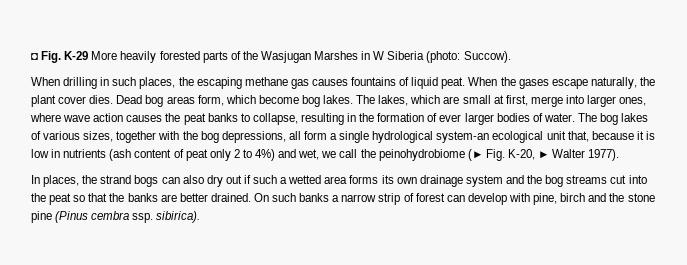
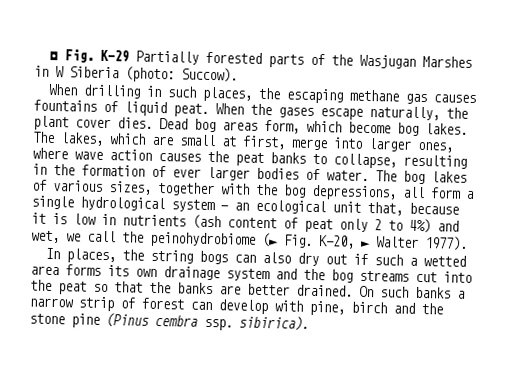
- ◘ Fig. K-29 More heavily forested parts of the Wasjugan Marshes in W Siberia (photo: Succow).
+ ◘ Fig. K-29 Partially forested parts of the Wasjugan Marshes in W Siberia (photo: Succow).
- The bog lakes of various sizes, together with the bog depressions, all form a single hydrological system-an ecological unit that, because it is low in nutrients (ash content of peat only 2 to 4%) and wet, we call the peinohydrobiome (► Fig. K-20, ► Walter 1977).
+ The bog lakes of various sizes, together with the bog depressions, all form a single hydrological system - an ecological unit that, because it is low in nutrients (ash content of peat only 2 to 4%) and wet, we call the peinohydrobiome (► Fig. K-20, ► Walter 1977).
- In places, the strand bogs can also dry out if such a wetted area forms its own drainage system and the bog streams cut into the peat so that the banks are better drained.
+ In places, the string bogs can also dry out if such a wetted area forms its own drainage system and the bog streams cut into the peat so that the banks are better drained.

